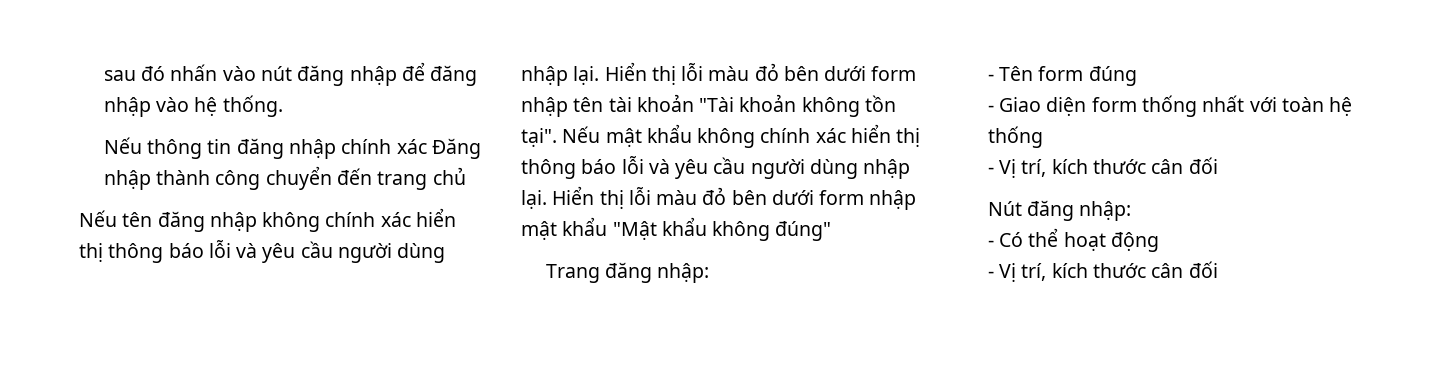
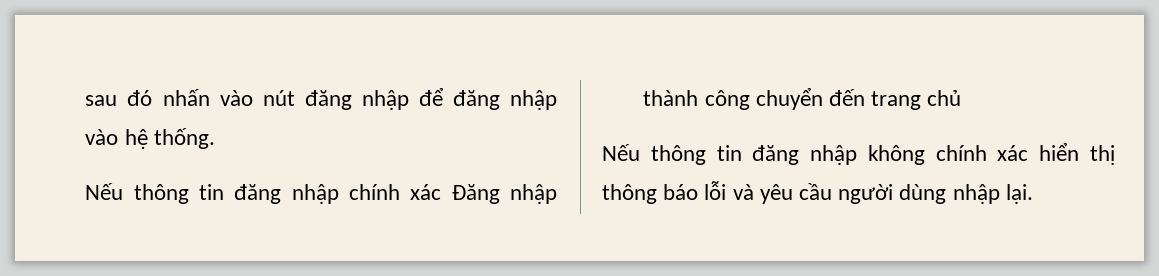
- Nếu tên đăng nhập không chính xác hiển thị thông báo lỗi và yêu cầu người dùng nhập lại. Hiển thị lỗi màu đỏ bên dưới form nhập tên tài khoản "Tài khoản không tồn tại". Nếu mật khẩu không chính xác hiển thị thông báo lỗi và yêu cầu người dùng nhập lại. Hiển thị lỗi màu đỏ bên dưới form nhập mật khẩu "Mật khẩu không đúng"
- Trang đăng nhập:
- - Tên form đúng
- - Giao diện form thống nhất với toàn hệ thống
- - Vị trí, kích thước cân đối
- Nút đăng nhập:
- - Có thể hoạt động
- - Vị trí, kích thước cân đối
+ Nếu thông tin đăng nhập không chính xác hiển thị thông báo lỗi và yêu cầu người dùng nhập lại.

